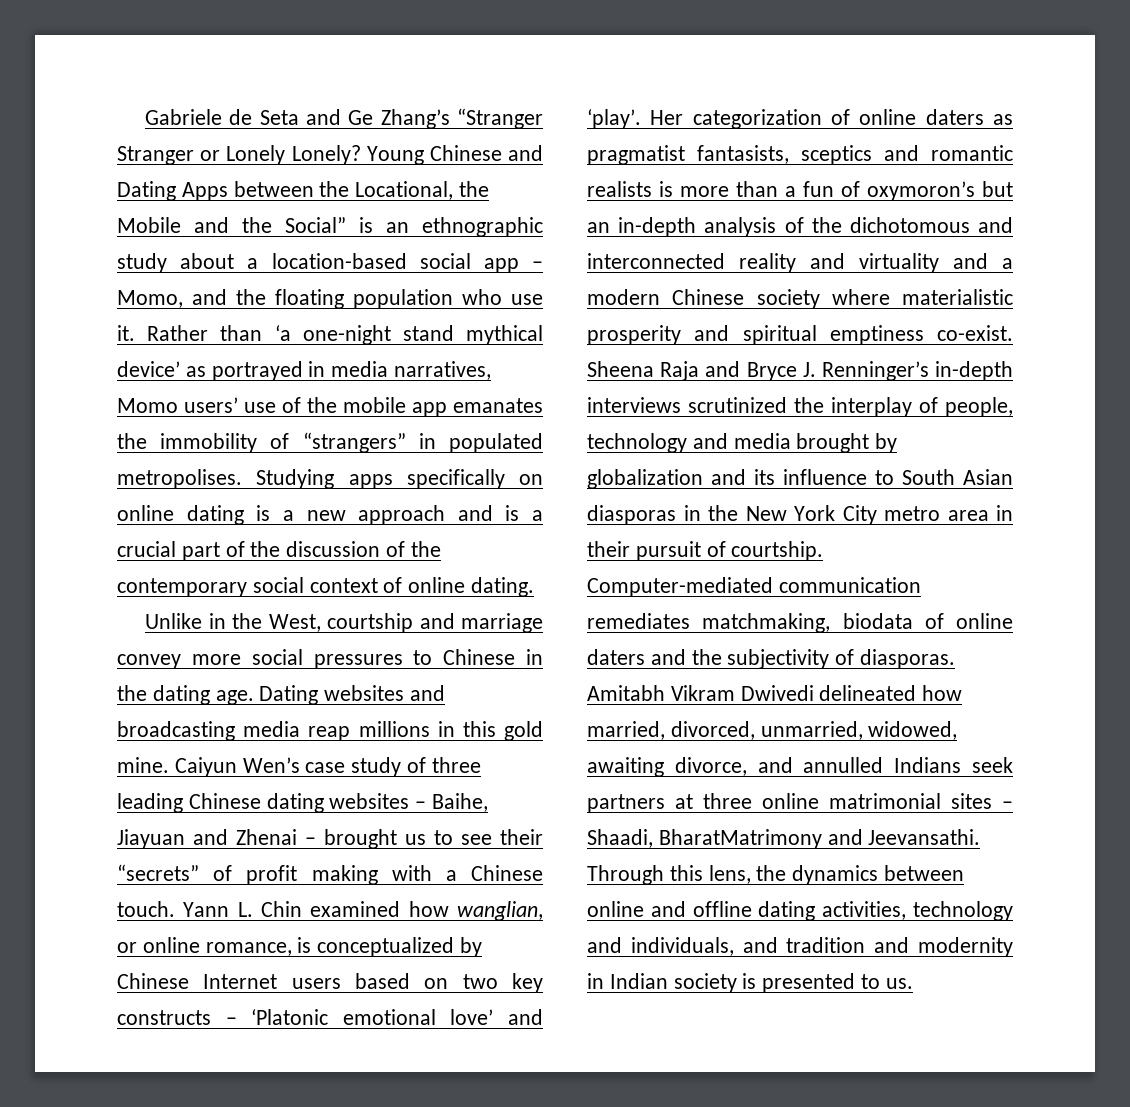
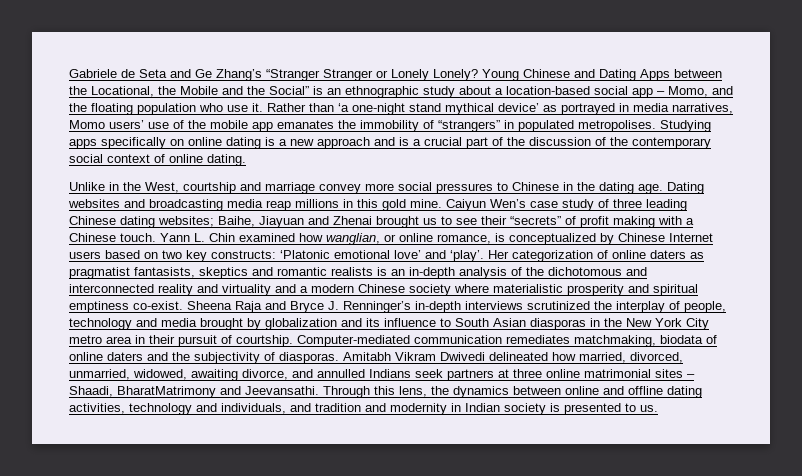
- Caiyun Wen’s case study of three leading Chinese dating websites – Baihe, Jiayuan and Zhenai – brought us to see their “secrets” of profit making with a Chinese touch.
+ Caiyun Wen’s case study of three leading Chinese dating websites; Baihe, Jiayuan and Zhenai brought us to see their “secrets” of profit making with a Chinese touch.
- Yann L. Chin examined how wanglian, or online romance, is conceptualized by Chinese Internet users based on two key constructs – ‘Platonic emotional love’ and ‘play’.
+ Yann L. Chin examined how wanglian, or online romance, is conceptualized by Chinese Internet users based on two key constructs: ‘Platonic emotional love’ and ‘play’.
- Her categorization of online daters as pragmatist fantasists, sceptics and romantic realists is more than a fun of oxymoron’s but an in-depth analysis of the dichotomous and interconnected reality and virtuality and a modern Chinese society where materialistic prosperity and spiritual emptiness co-exist.
+ Her categorization of online daters as pragmatist fantasists, skeptics and romantic realists is an in-depth analysis of the dichotomous and interconnected reality and virtuality and a modern Chinese society where materialistic prosperity and spiritual emptiness co-exist.

